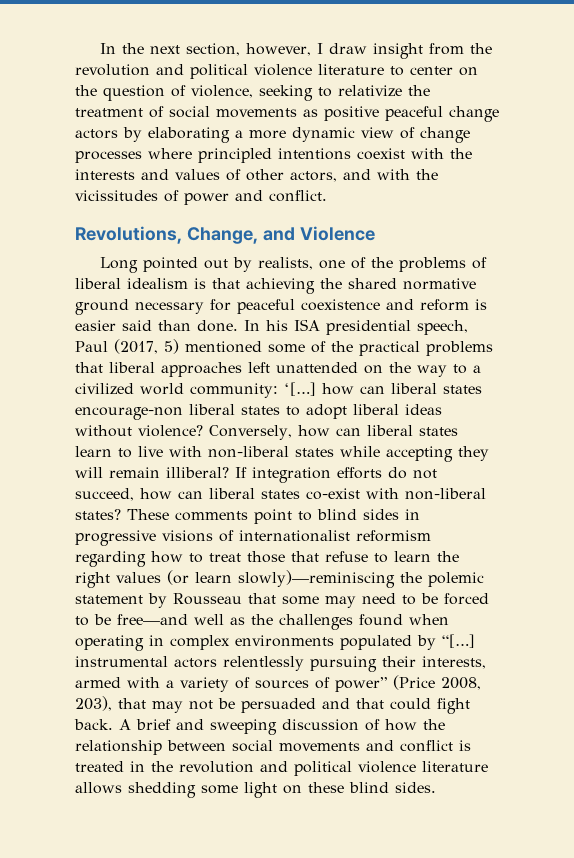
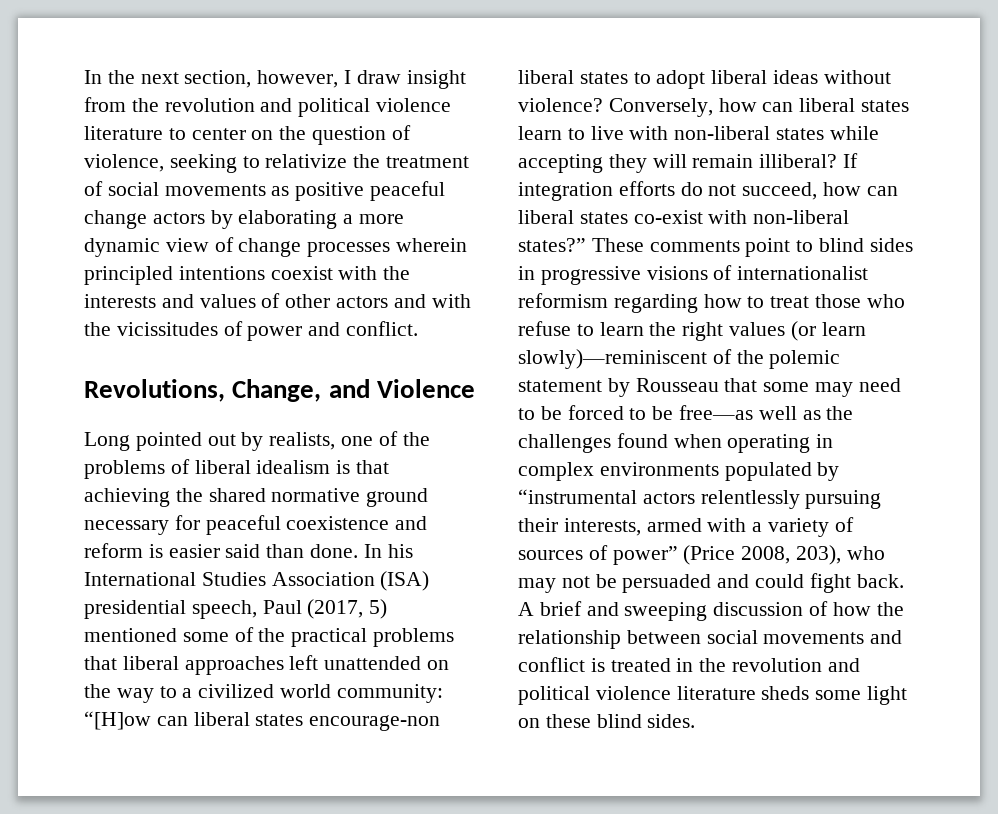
- In the next section, however, I draw insight from the revolution and political violence literature to center on the question of violence, seeking to relativize the treatment of social movements as positive peaceful change actors by elaborating a more dynamic view of change processes where principled intentions coexist with the interests and values of other actors, and with the vicissitudes of power and conflict.
+ In the next section, however, I draw insight from the revolution and political violence literature to center on the question of violence, seeking to relativize the treatment of social movements as positive peaceful change actors by elaborating a more dynamic view of change processes wherein principled intentions coexist with the interests and values of other actors and with the vicissitudes of power and conflict.
- In his ISA presidential speech, Paul (2017, 5) mentioned some of the practical problems that liberal approaches left unattended on the way to a civilized world community: ‘[…] how can liberal states encourage-non liberal states to adopt liberal ideas without violence?
+ In his International Studies Association (ISA) presidential speech, Paul (2017, 5) mentioned some of the practical problems that liberal approaches left unattended on the way to a civilized world community: “[H]ow can liberal states encourage-non liberal states to adopt liberal ideas without violence?
- If integration efforts do not succeed, how can liberal states co-exist with non-liberal states?
+ If integration efforts do not succeed, how can liberal states co-exist with non-liberal states?”
- These comments point to blind sides in progressive visions of internationalist reformism regarding how to treat those that refuse to learn the right values (or learn slowly)—reminiscing the polemic statement by Rousseau that some may need to be forced to be free—and well as the challenges found when operating in complex environments populated by “[…] instrumental actors relentlessly pursuing their interests, armed with a variety of sources of power” (Price 2008, 203), that may not be persuaded and that could fight back.
+ These comments point to blind sides in progressive visions of internationalist reformism regarding how to treat those who refuse to learn the right values (or learn slowly)—reminiscent of the polemic statement by Rousseau that some may need to be forced to be free—as well as the challenges found when operating in complex environments populated by “instrumental actors relentlessly pursuing their interests, armed with a variety of sources of power” (Price 2008, 203), who may not be persuaded and could fight back.
- A brief and sweeping discussion of how the relationship between social movements and conflict is treated in the revolution and political violence literature allows shedding some light on these blind sides.
+ A brief and sweeping discussion of how the relationship between social movements and conflict is treated in the revolution and political violence literature sheds some light on these blind sides.

